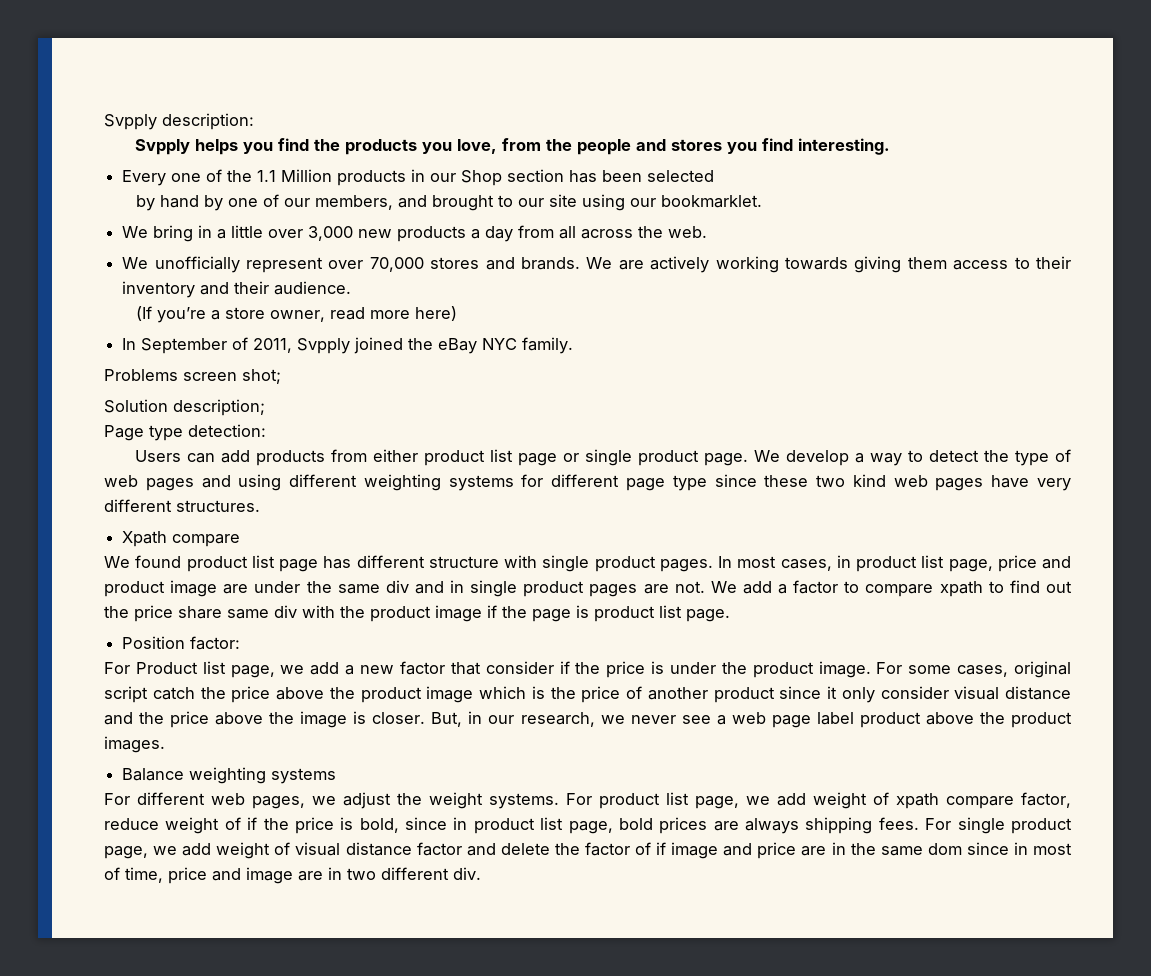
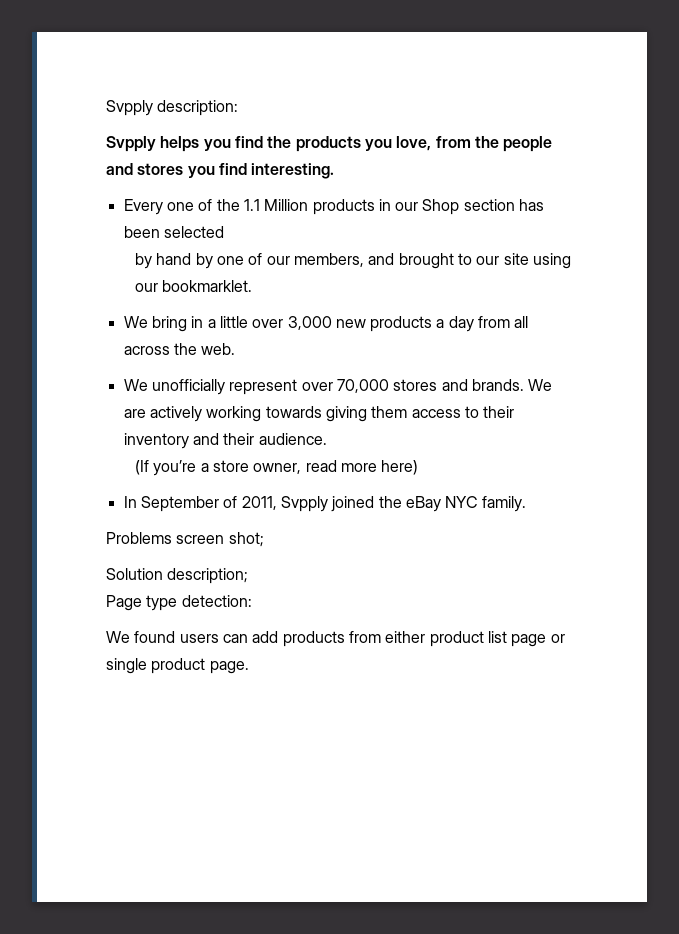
- Users can add products from either product list page or single product page. We develop a way to detect the type of web pages and using different weighting systems for different page type since these two kind web pages have very different structures.
- Xpath compare
- We found product list page has different structure with single product pages. In most cases, in product list page, price and product image are under the same div and in single product pages are not. We add a factor to compare xpath to find out the price share same div with the product image if the page is product list page.
- Position factor:
- For Product list page, we add a new factor that consider if the price is under the product image. For some cases, original script catch the price above the product image which is the price of another product since it only consider visual distance and the price above the image is closer. But, in our research, we never see a web page label product above the product images.
- Balance weighting systems
- For different web pages, we adjust the weight systems. For product list page, we add weight of xpath compare factor, reduce weight of if the price is bold, since in product list page, bold prices are always shipping fees. For single product page, we add weight of visual distance factor and delete the factor of if image and price are in the same dom since in most of time, price and image are in two different div.
+ We found users can add products from either product list page or single product page.

